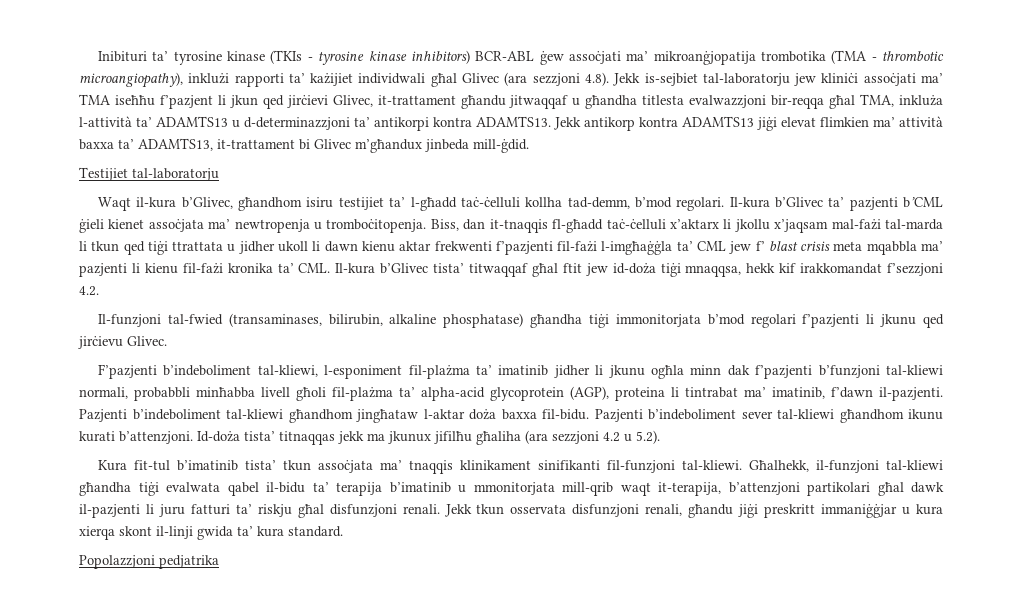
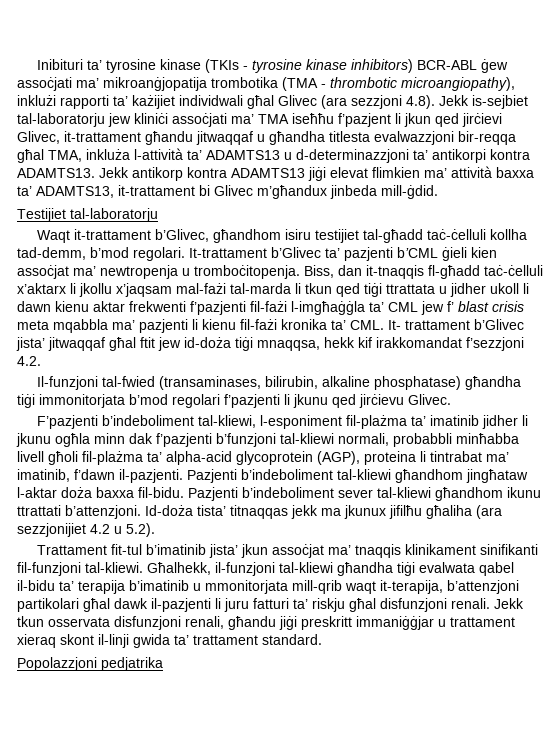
- Waqt il-kura b’Glivec, għandhom isiru testijiet ta’ l-għadd taċ-ċelluli kollha tad-demm, b’mod regolari.
+ Waqt it-trattament b’Glivec, għandhom isiru testijiet tal-għadd taċ-ċelluli kollha tad-demm, b’mod regolari.
- Il-kura b’Glivec ta’ pazjenti b’CML ġieli kienet assoċjata ma’ newtropenja u tromboċitopenja.
+ It-trattament b’Glivec ta’ pazjenti b’CML ġieli kien assoċjat ma’ newtropenja u tromboċitopenja.
- Biss, dan it-tnaqqis fl-għadd taċ-ċelluli x’aktarx li jkollu x’jaqsam mal-fażi tal-marda li tkun qed tiġi ttrattata u jidher ukoll li dawn kienu aktar frekwenti f’pazjenti fil-fażi l-imgħaġġla ta’ CML jew f’ blast crisis meta mqabbla ma’ pazjenti li kienu fil-fażi kronika ta’ CML. Il-kura b’Glivec tista’ titwaqqaf għal ftit jew id-doża tiġi mnaqqsa, hekk kif irakkomandat f’sezzjoni 4.2.
+ Biss, dan it-tnaqqis fl-għadd taċ-ċelluli x’aktarx li jkollu x’jaqsam mal-fażi tal-marda li tkun qed tiġi ttrattata u jidher ukoll li dawn kienu aktar frekwenti f’pazjenti fil-fażi l-imgħaġġla ta’ CML jew f’ blast crisis meta mqabbla ma’ pazjenti li kienu fil-fażi kronika ta’ CML. It- trattament b’Glivec jista’ jitwaqqaf għal ftit jew id-doża tiġi mnaqqsa, hekk kif irakkomandat f’sezzjoni 4.2.
- Pazjenti b’indeboliment sever tal-kliewi għandhom ikunu kurati b’attenzjoni.
+ Pazjenti b’indeboliment sever tal-kliewi għandhom ikunu ttrattati b’attenzjoni.
- Id-doża tista’ titnaqqas jekk ma jkunux jifilħu għaliha (ara sezzjoni 4.2 u 5.2).
+ Id-doża tista’ titnaqqas jekk ma jkunux jifilħu għaliha (ara sezzjonijiet 4.2 u 5.2).
- Kura fit-tul b’imatinib tista’ tkun assoċjata ma’ tnaqqis klinikament sinifikanti fil-funzjoni tal-kliewi.
+ Trattament fit-tul b’imatinib jista’ jkun assoċjat ma’ tnaqqis klinikament sinifikanti fil-funzjoni tal-kliewi.
- Jekk tkun osservata disfunzjoni renali, għandu jiġi preskritt immaniġġjar u kura xierqa skont il-linji gwida ta’ kura standard.
+ Jekk tkun osservata disfunzjoni renali, għandu jiġi preskritt immaniġġjar u trattament xieraq skont il-linji gwida ta’ trattament standard.

